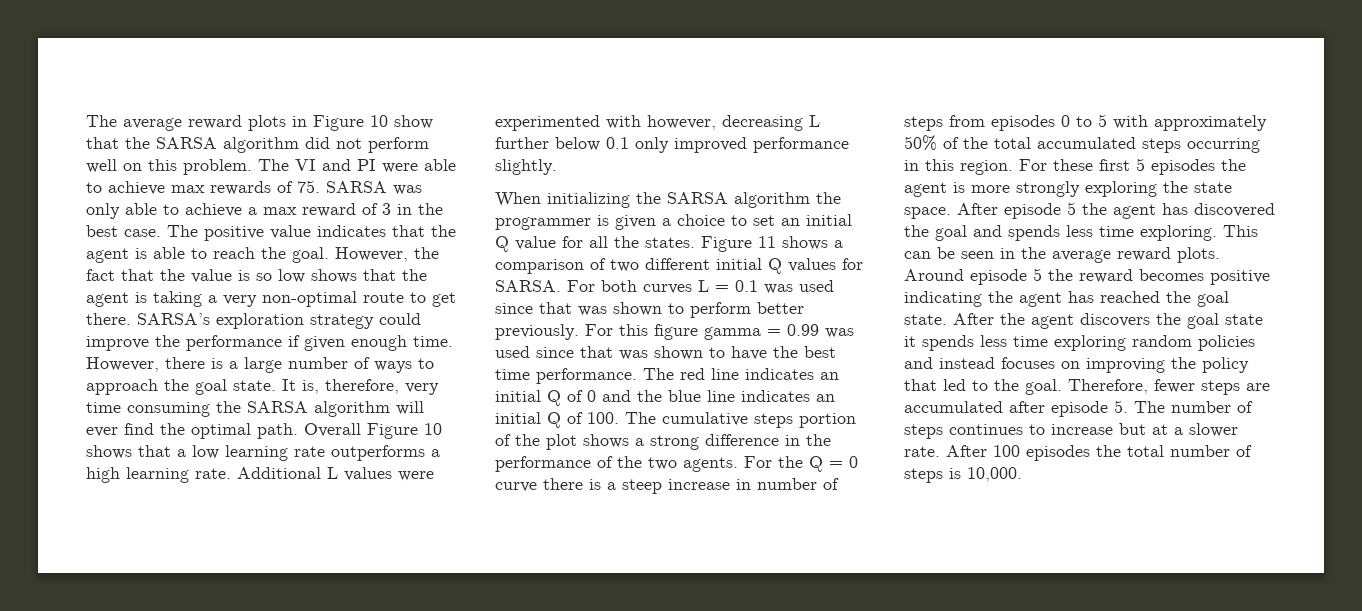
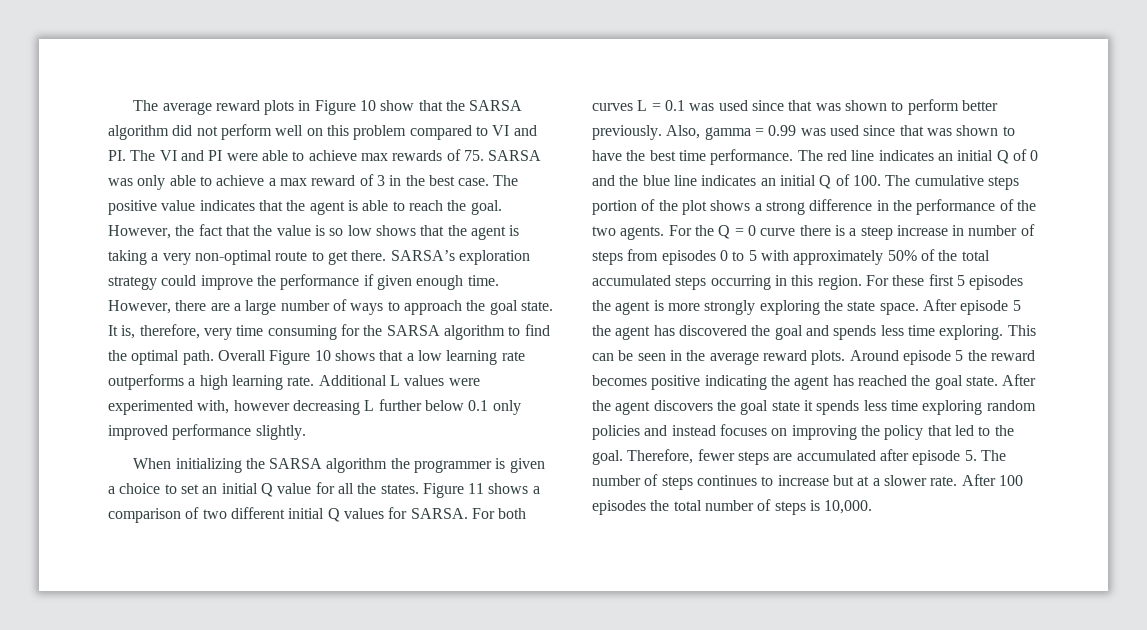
- The average reward plots in Figure 10 show that the SARSA algorithm did not perform well on this problem. The VI and PI were able to achieve max rewards of 75. SARSA was only able to achieve a max reward of 3 in the best case.
+ The average reward plots in Figure 10 show that the SARSA algorithm did not perform well on this problem compared to VI and PI. The VI and PI were able to achieve max rewards of 75. SARSA was only able to achieve a max reward of 3 in the best case.
- However, there is a large number of ways to approach the goal state.
+ However, there are a large number of ways to approach the goal state.
- It is, therefore, very time consuming the SARSA algorithm will ever find the optimal path.
+ It is, therefore, very time consuming for the SARSA algorithm to find the optimal path.
- Additional L values were experimented with however, decreasing L further below 0.1 only improved performance slightly.
+ Additional L values were experimented with, however decreasing L further below 0.1 only improved performance slightly.
- For this figure gamma = 0.99 was used since that was shown to have the best time performance.
+ Also, gamma = 0.99 was used since that was shown to have the best time performance.

